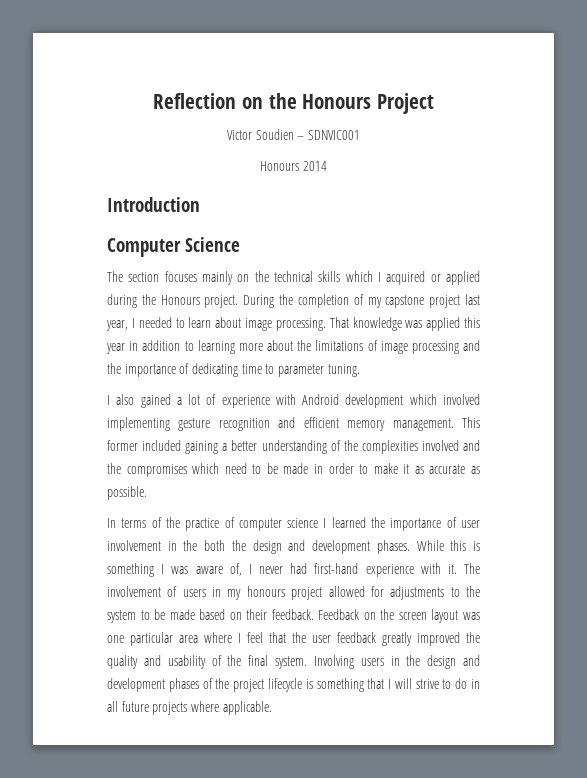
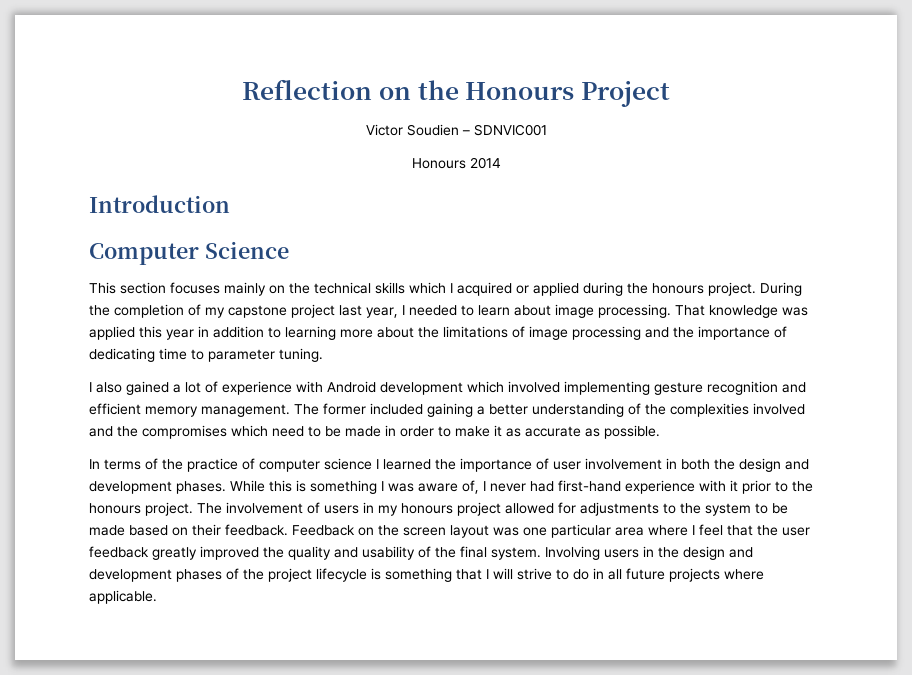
- The section focuses mainly on the technical skills which I acquired or applied during the Honours project.
+ This section focuses mainly on the technical skills which I acquired or applied during the honours project.
- This former included gaining a better understanding of the complexities involved and the compromises which need to be made in order to make it as accurate as possible.
+ The former included gaining a better understanding of the complexities involved and the compromises which need to be made in order to make it as accurate as possible.
- In terms of the practice of computer science I learned the importance of user involvement in the both the design and development phases.
+ In terms of the practice of computer science I learned the importance of user involvement in both the design and development phases.
- While this is something I was aware of, I never had first-hand experience with it.
+ While this is something I was aware of, I never had first-hand experience with it prior to the honours project.

